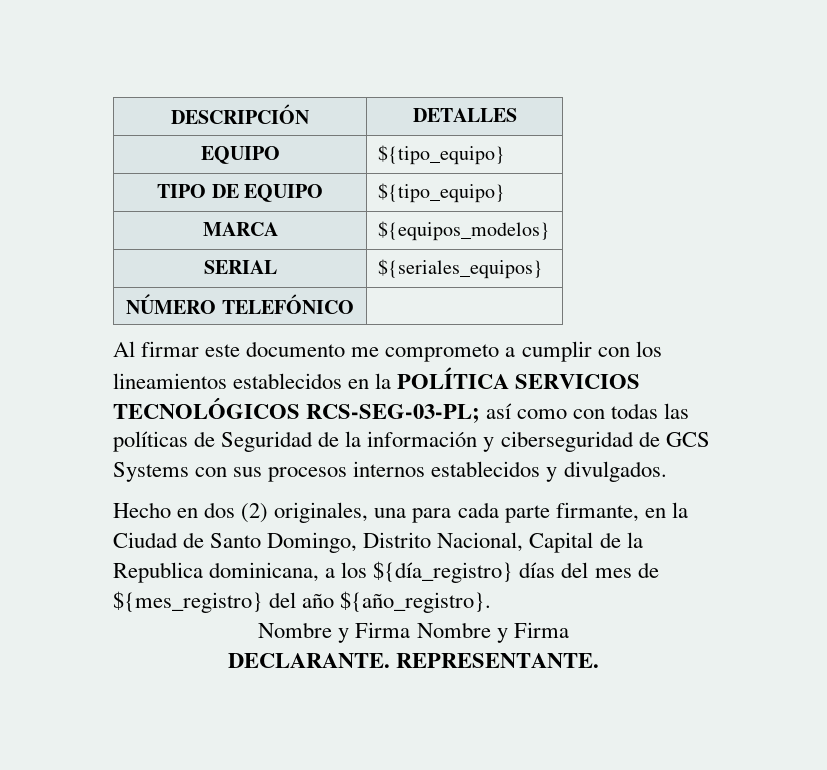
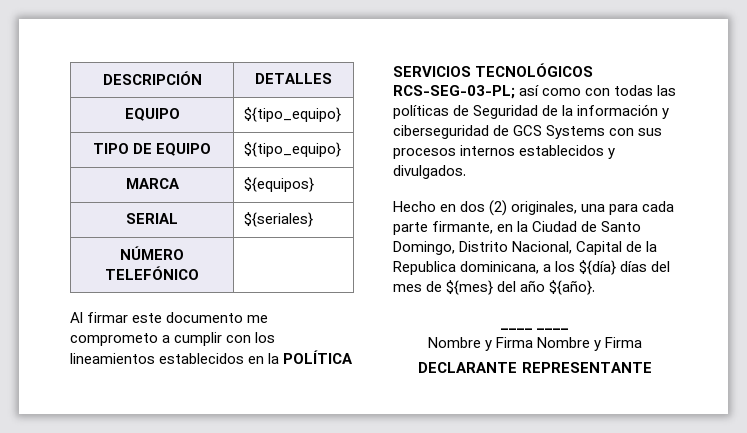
- MARCA | ${equipos_modelos}
+ MARCA | ${equipos}
- SERIAL | ${seriales_equipos}
+ SERIAL | ${seriales}
- Hecho en dos (2) originales, una para cada parte firmante, en la Ciudad de Santo Domingo, Distrito Nacional, Capital de la Republica dominicana, a los ${día_registro} días del mes de ${mes_registro} del año ${año_registro}.
+ Hecho en dos (2) originales, una para cada parte firmante, en la Ciudad de Santo Domingo, Distrito Nacional, Capital de la Republica dominicana, a los ${día} días del mes de ${mes} del año ${año}.
+ ____ ____
- DECLARANTE. REPRESENTANTE.
+ DECLARANTE REPRESENTANTE

